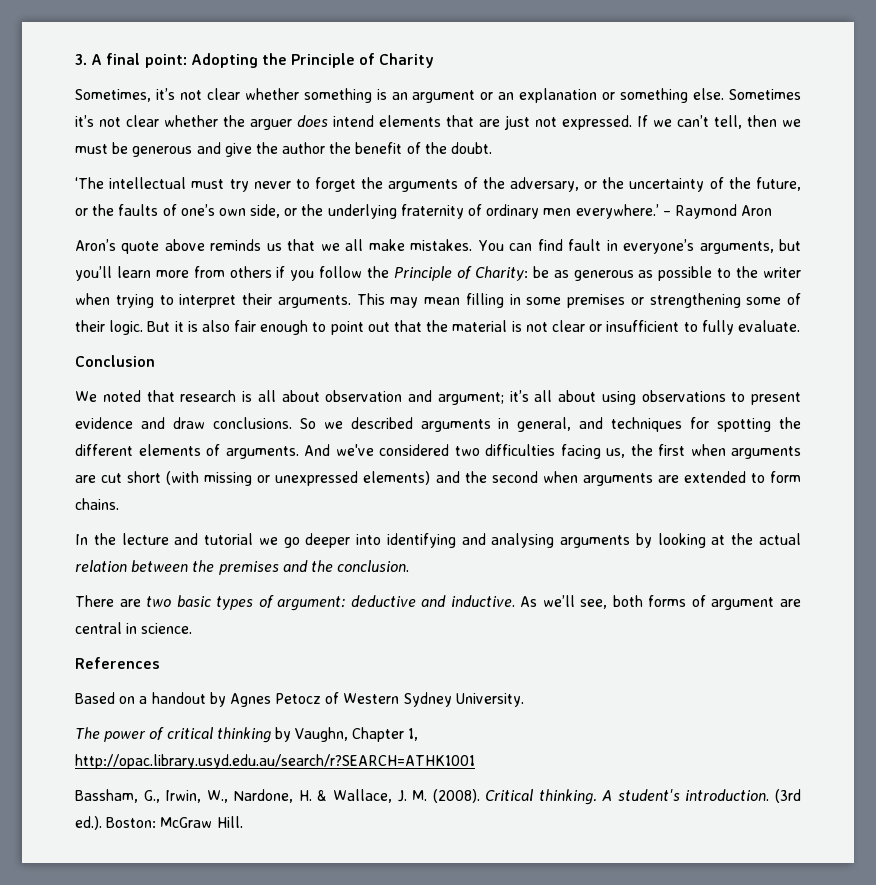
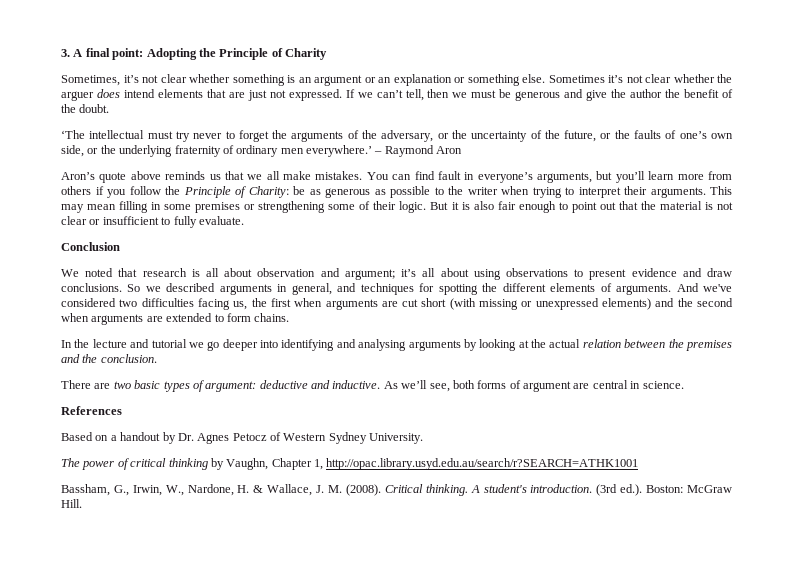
- Based on a handout by Agnes Petocz of Western Sydney University.
+ Based on a handout by Dr. Agnes Petocz of Western Sydney University.

